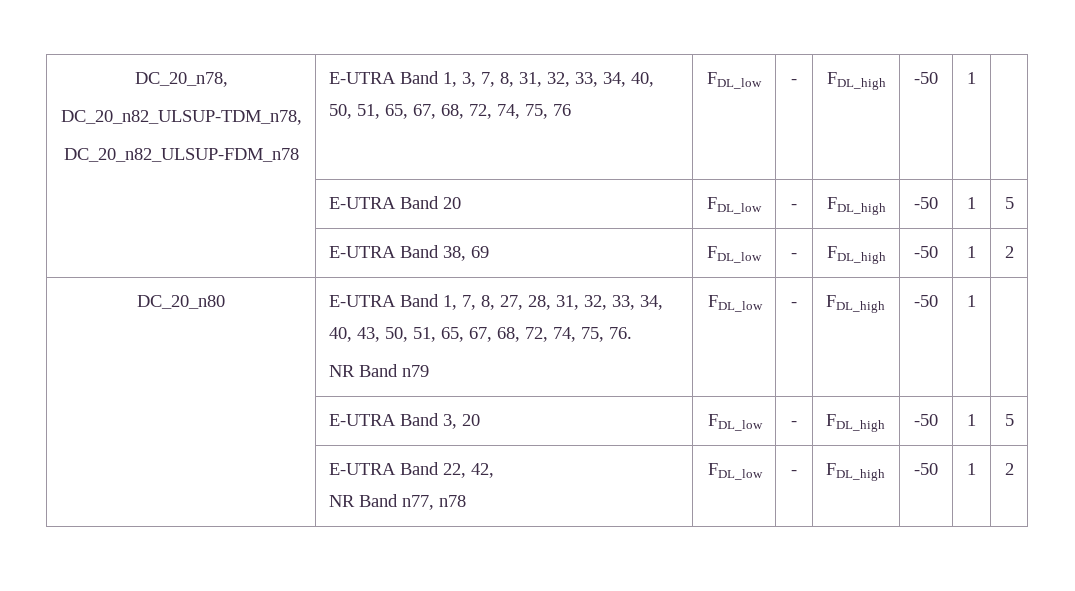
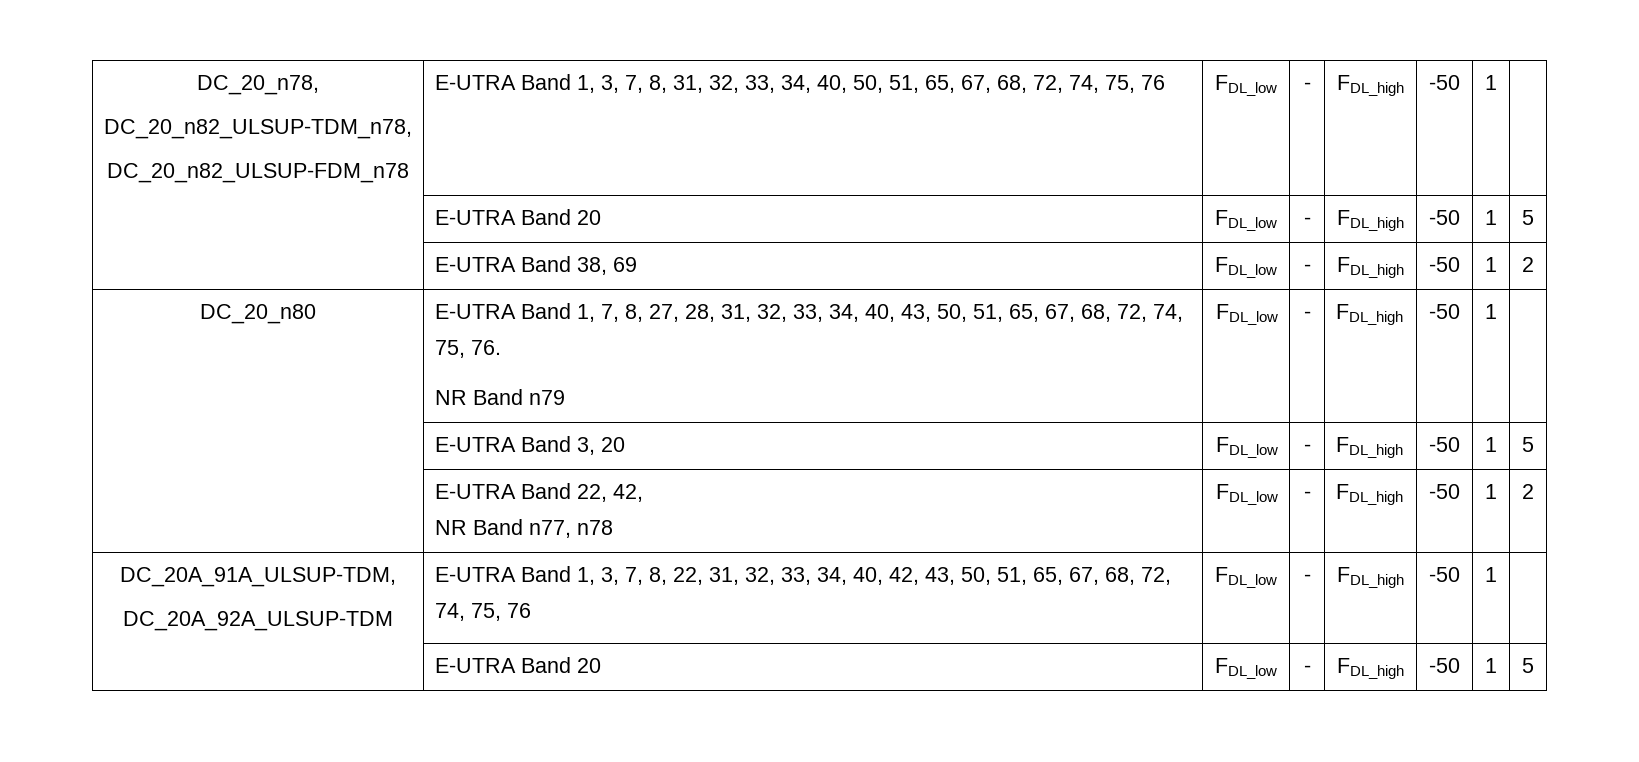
+ DC_20A_91A_ULSUP-TDM,
+ DC_20A_92A_ULSUP-TDM | E-UTRA Band 1, 3, 7, 8, 22, 31, 32, 33, 34, 40, 42, 43, 50, 51, 65, 67, 68, 72, 74, 75, 76 | FDL_low | - | FDL_high | -50 | 1 |
+ | E-UTRA Band 20 | FDL_low | - | FDL_high | -50 | 1 | 5

